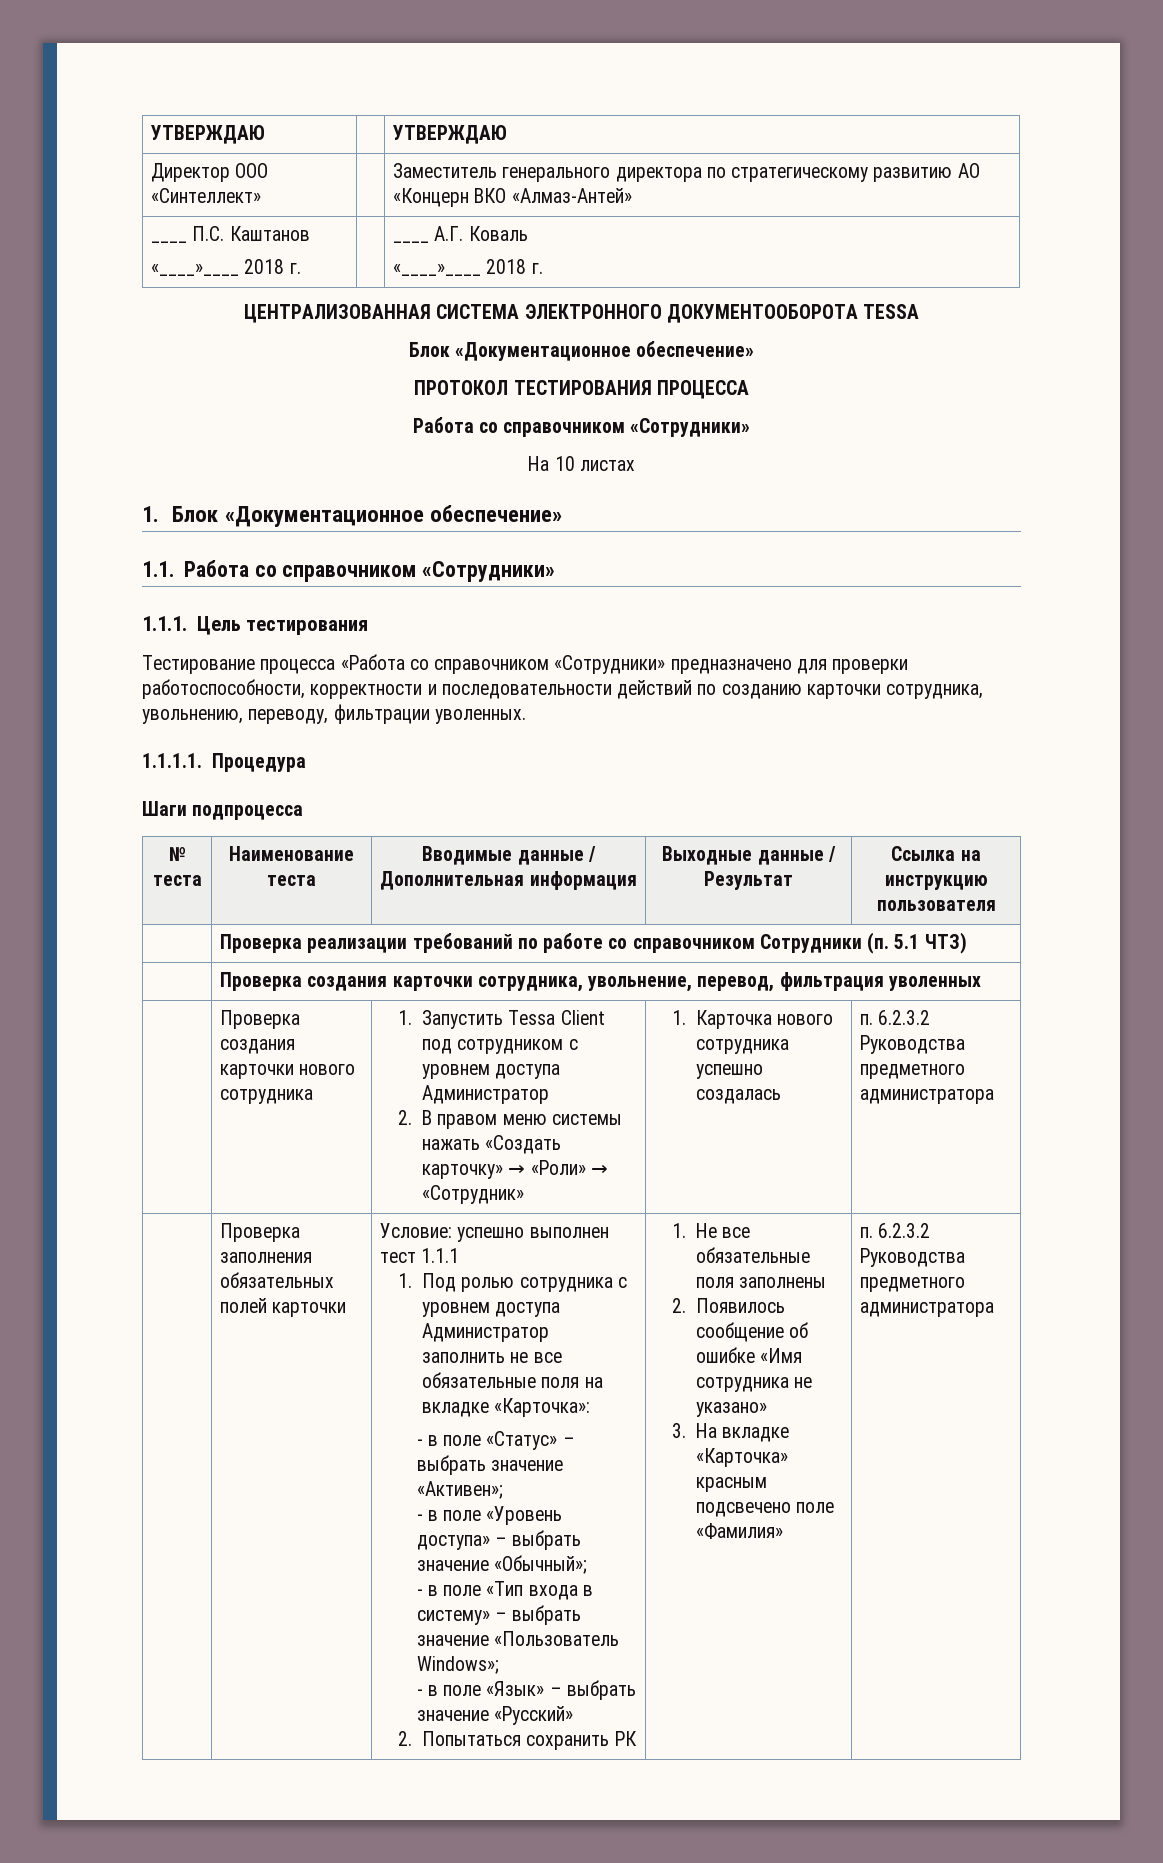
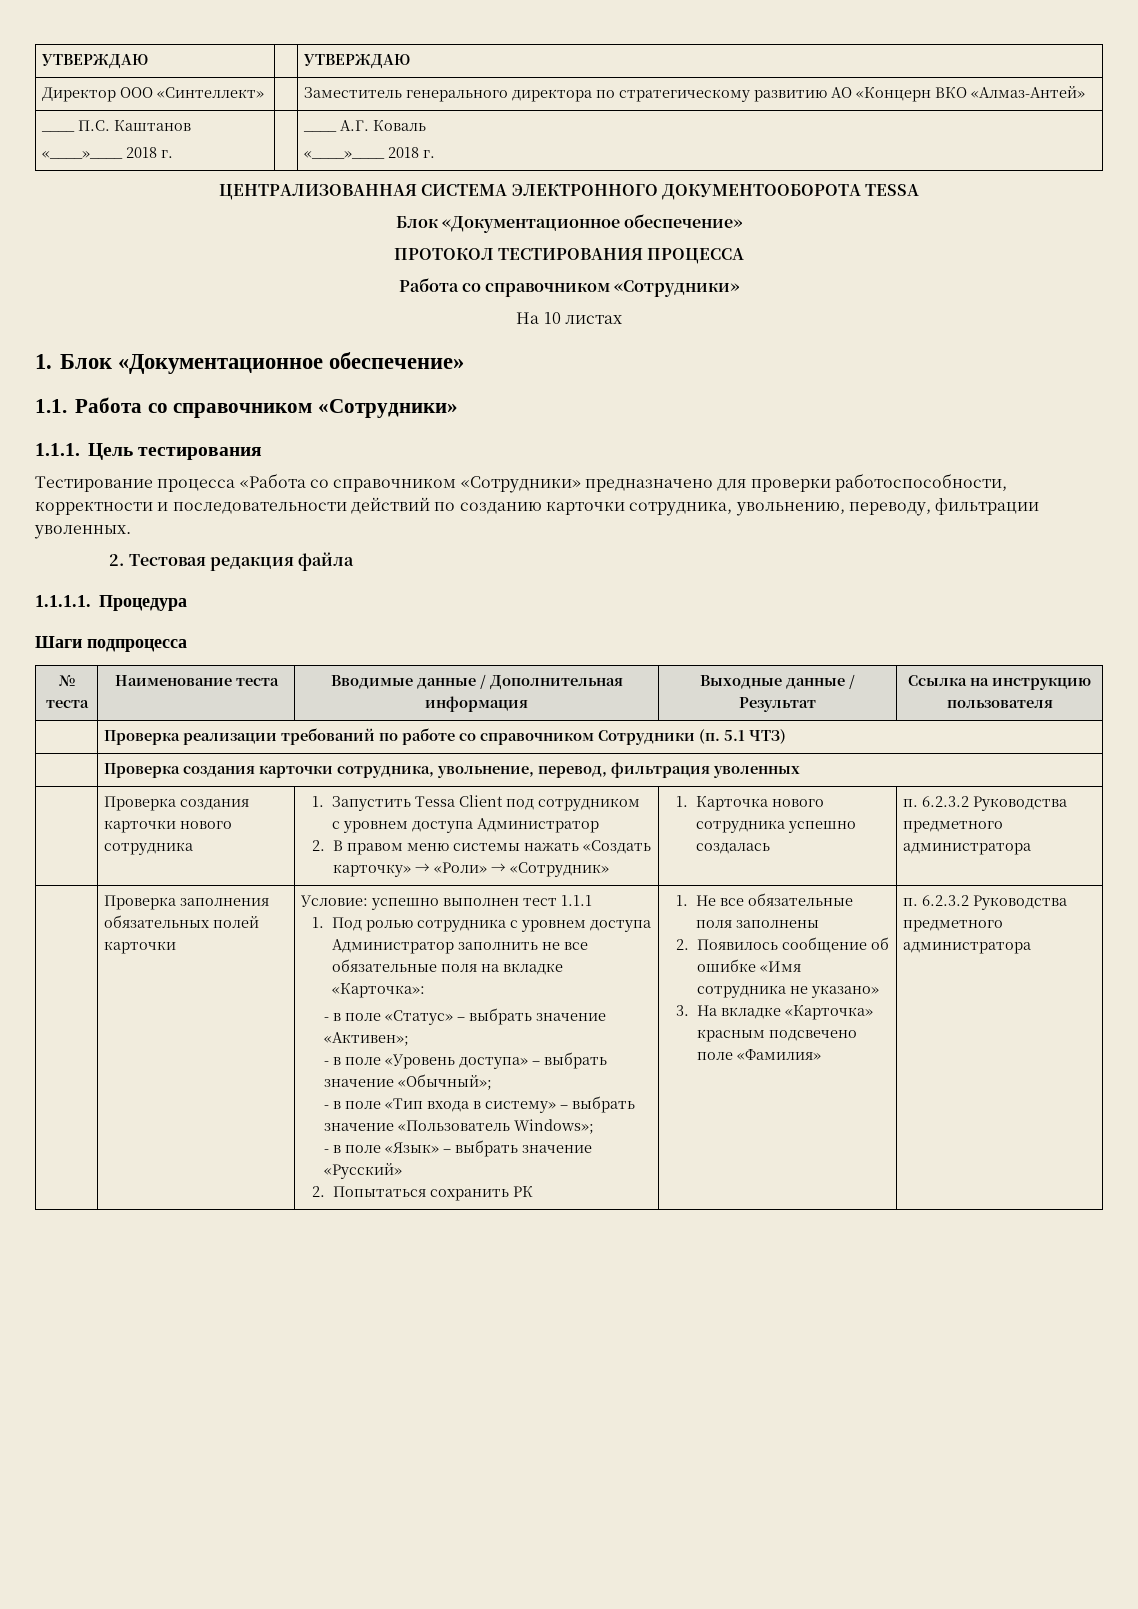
+ 2. Тестовая редакция файла

